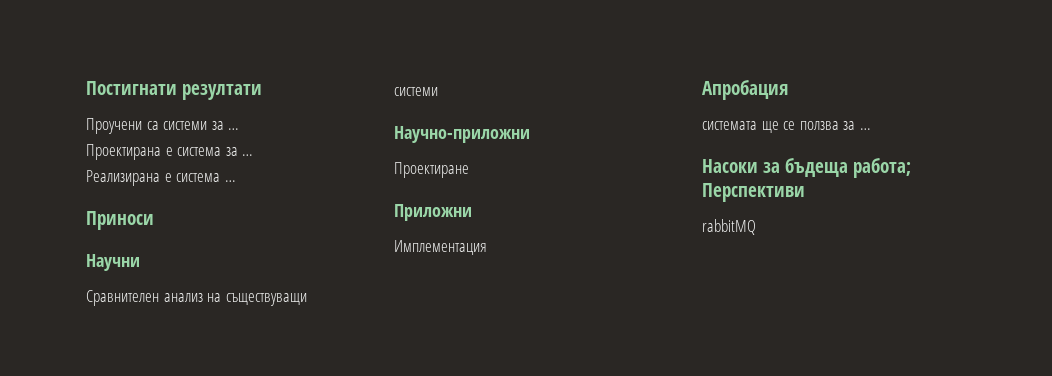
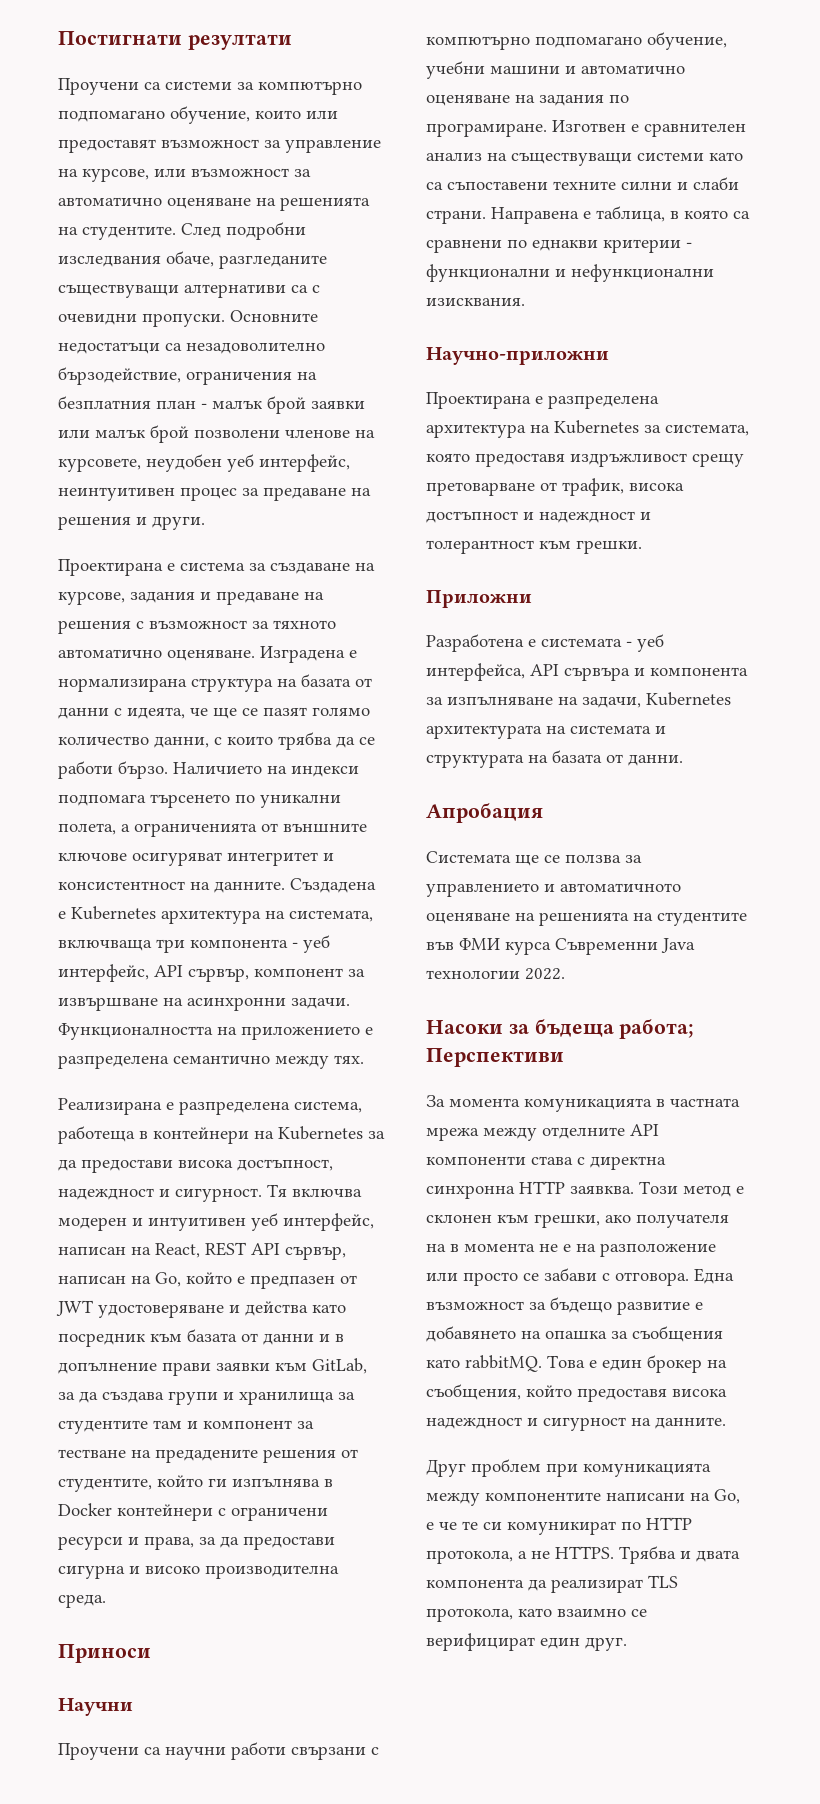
- Проучени са системи за …
- Проектирана е система за …
- Реализирана е система …
+ Проучени са системи за компютърно подпомагано обучение, които или предоставят възможност за управление на курсове, или възможност за автоматично оценяване на решенията на студентите. След подробни изследвания обаче, разгледаните съществуващи алтернативи са с очевидни пропуски. Основните недостатъци са незадоволително бързодействие, ограничения на безплатния план - малък брой заявки или малък брой позволени членове на курсовете, неудобен уеб интерфейс, неинтуитивен процес за предаване на решения и други.
+ Проектирана е система за създаване на курсове, задания и предаване на решения с възможност за тяхното автоматично оценяване. Изградена е нормализирана структура на базата от данни с идеята, че ще се пазят голямо количество данни, с които трябва да се работи бързо. Наличието на индекси подпомага търсенето по уникални полета, а ограниченията от външните ключове осигуряват интегритет и консистентност на данните. Създадена е Kubernetes архитектура на системата, включваща три компонента - уеб интерфейс, API сървър, компонент за извършване на асинхронни задачи. Функционалността на приложението е разпределена семантично между тях.
+ Реализирана е разпределена система, работеща в контейнери на Kubernetes за да предостави висока достъпност, надеждност и сигурност. Тя включва модерен и интуитивен уеб интерфейс, написан на React, REST API сървър, написан на Go, който е предпазен от JWT удостоверяване и действа като посредник към базата от данни и в допълнение прави заявки към GitLab, за да създава групи и хранилища за студентите там и компонент за тестване на предадените решения от студентите, който ги изпълнява в Docker контейнери с ограничени ресурси и права, за да предостави сигурна и високо производителна среда.
  Приноси
  Научни
- Сравнителен анализ на съществуващи системи
+ Проучени са научни работи свързани с компютърно подпомагано обучение, учебни машини и автоматично оценяване на задания по програмиране. Изготвен е сравнителен анализ на съществуващи системи като са съпоставени техните силни и слаби страни. Направена е таблица, в която са сравнени по еднакви критерии - функционални и нефункционални изисквания.
  Научно-приложни
- Проектиране
+ Проектиранa е разпределена архитектура на Kubernetes за системата, която предоставя издръжливост срещу претоварване от трафик, висока достъпност и надеждност и толерантност към грешки.
  Приложни
- Имплементация
+ Разработена е системата - уеб интерфейса, API сървъра и компонента за изпълняване на задачи, Kubernetes архитектурата на системата и структурата на базата от данни.
- системата ще се ползва за …
+ Системата ще се ползва за управлението и автоматичното оценяване на решенията на студентите във ФМИ курса Съвременни Java технологии 2022.
- rabbitMQ
+ За момента комуникацията в частната мрежа между отделните API компоненти става с директна синхронна HTTP заявква. Този метод е склонен към грешки, ако получателя на в момента не е на разположение или просто се забави с отговора. Една възможност за бъдещо развитие е добавянето на опашка за съобщения като rabbitMQ. Това е един брокер на съобщения, който предоставя висока надеждност и сигурност на данните.
+ Друг проблем при комуникацията между компонентите написани на Go, е че те си комуникират по HTTP протокола, а не HTTPS. Трябва и двата компонента да реализират TLS протокола, като взаимно се верифицират един друг.

